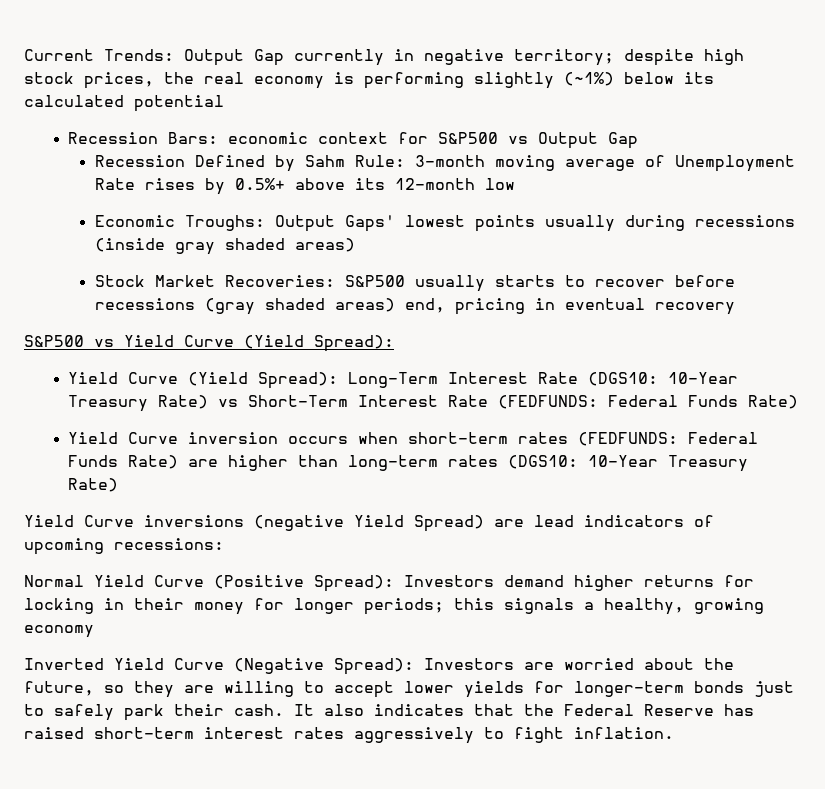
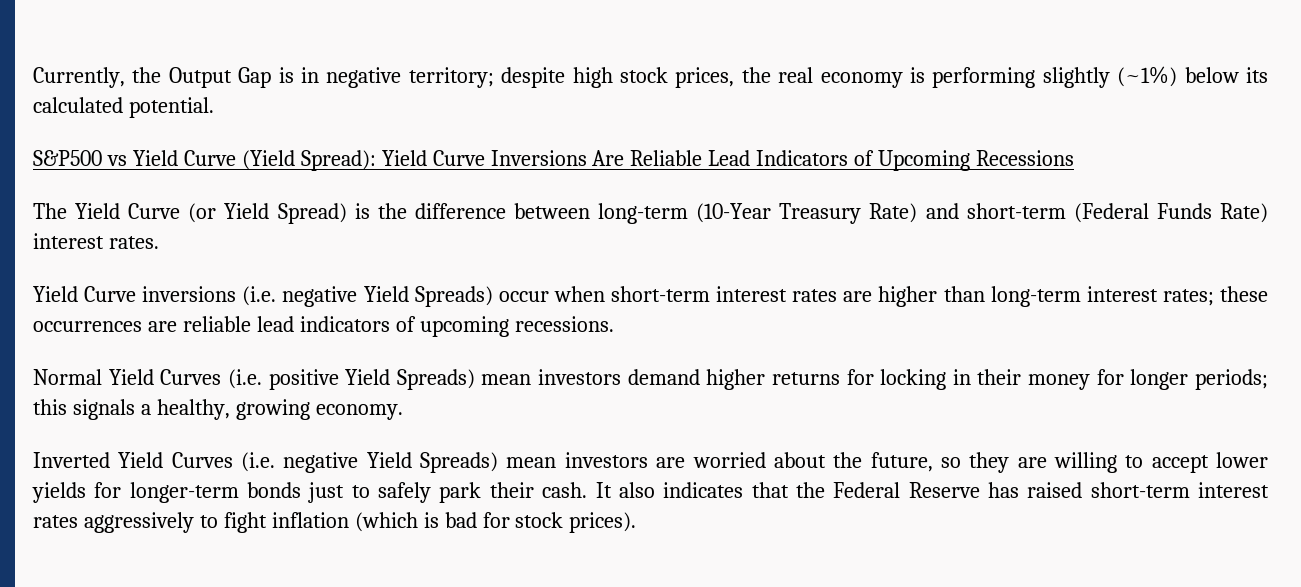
- Current Trends: Output Gap currently in negative territory; despite high stock prices, the real economy is performing slightly (~1%) below its calculated potential
- Recession Bars: economic context for S&P500 vs Output Gap
- Recession Defined by Sahm Rule: 3-month moving average of Unemployment Rate rises by 0.5%+ above its 12-month low
- Economic Troughs: Output Gaps' lowest points usually during recessions (inside gray shaded areas)
- Stock Market Recoveries: S&P500 usually starts to recover before recessions (gray shaded areas) end, pricing in eventual recovery
+ Currently, the Output Gap is in negative territory; despite high stock prices, the real economy is performing slightly (~1%) below its calculated potential.
- S&P500 vs Yield Curve (Yield Spread):
- Yield Curve (Yield Spread): Long-Term Interest Rate (DGS10: 10-Year Treasury Rate) vs Short-Term Interest Rate (FEDFUNDS: Federal Funds Rate)
- Yield Curve inversion occurs when short-term rates (FEDFUNDS: Federal Funds Rate) are higher than long-term rates (DGS10: 10-Year Treasury Rate)
- Yield Curve inversions (negative Yield Spread) are lead indicators of upcoming recessions:
+ S&P500 vs Yield Curve (Yield Spread): Yield Curve Inversions Are Reliable Lead Indicators of Upcoming Recessions
+ The Yield Curve (or Yield Spread) is the difference between long-term (10-Year Treasury Rate) and short-term (Federal Funds Rate) interest rates.
+ Yield Curve inversions (i.e. negative Yield Spreads) occur when short-term interest rates are higher than long-term interest rates; these occurrences are reliable lead indicators of upcoming recessions.
- Normal Yield Curve (Positive Spread): Investors demand higher returns for locking in their money for longer periods; this signals a healthy, growing economy
+ Normal Yield Curves (i.e. positive Yield Spreads) mean investors demand higher returns for locking in their money for longer periods; this signals a healthy, growing economy.
- Inverted Yield Curve (Negative Spread): Investors are worried about the future, so they are willing to accept lower yields for longer-term bonds just to safely park their cash.
+ Inverted Yield Curves (i.e. negative Yield Spreads) mean investors are worried about the future, so they are willing to accept lower yields for longer-term bonds just to safely park their cash.
- It also indicates that the Federal Reserve has raised short-term interest rates aggressively to fight inflation.
+ It also indicates that the Federal Reserve has raised short-term interest rates aggressively to fight inflation (which is bad for stock prices).

